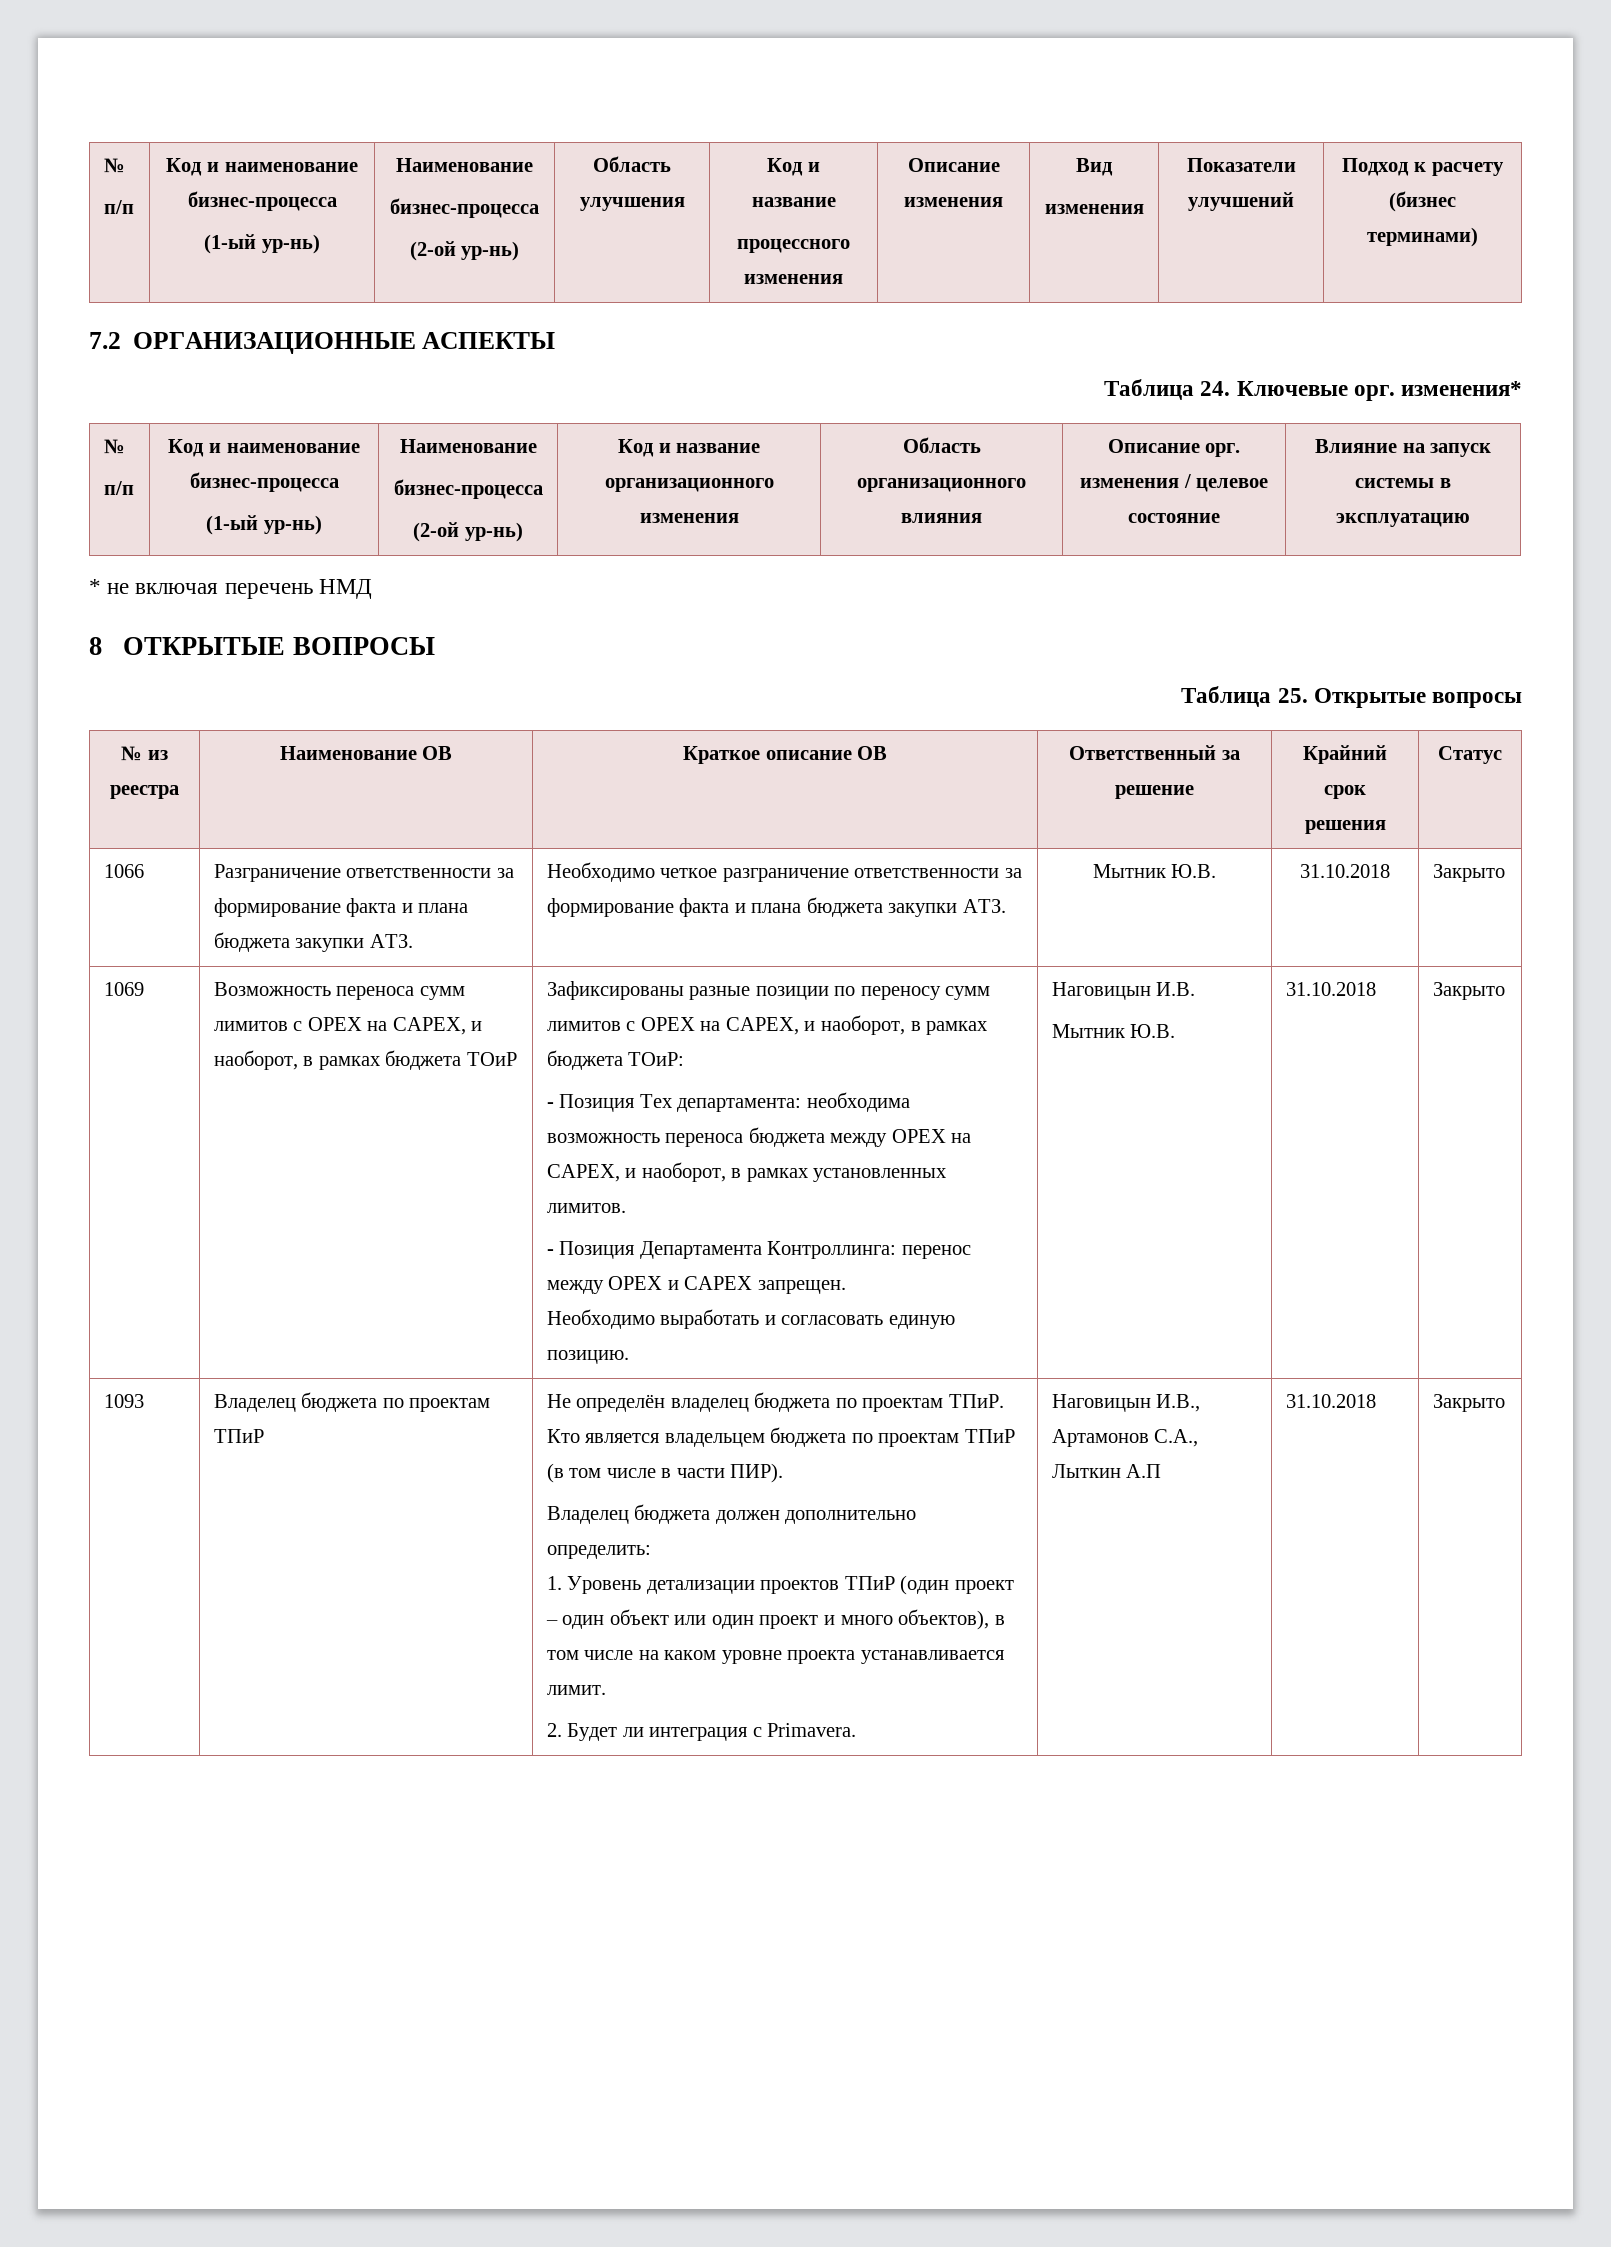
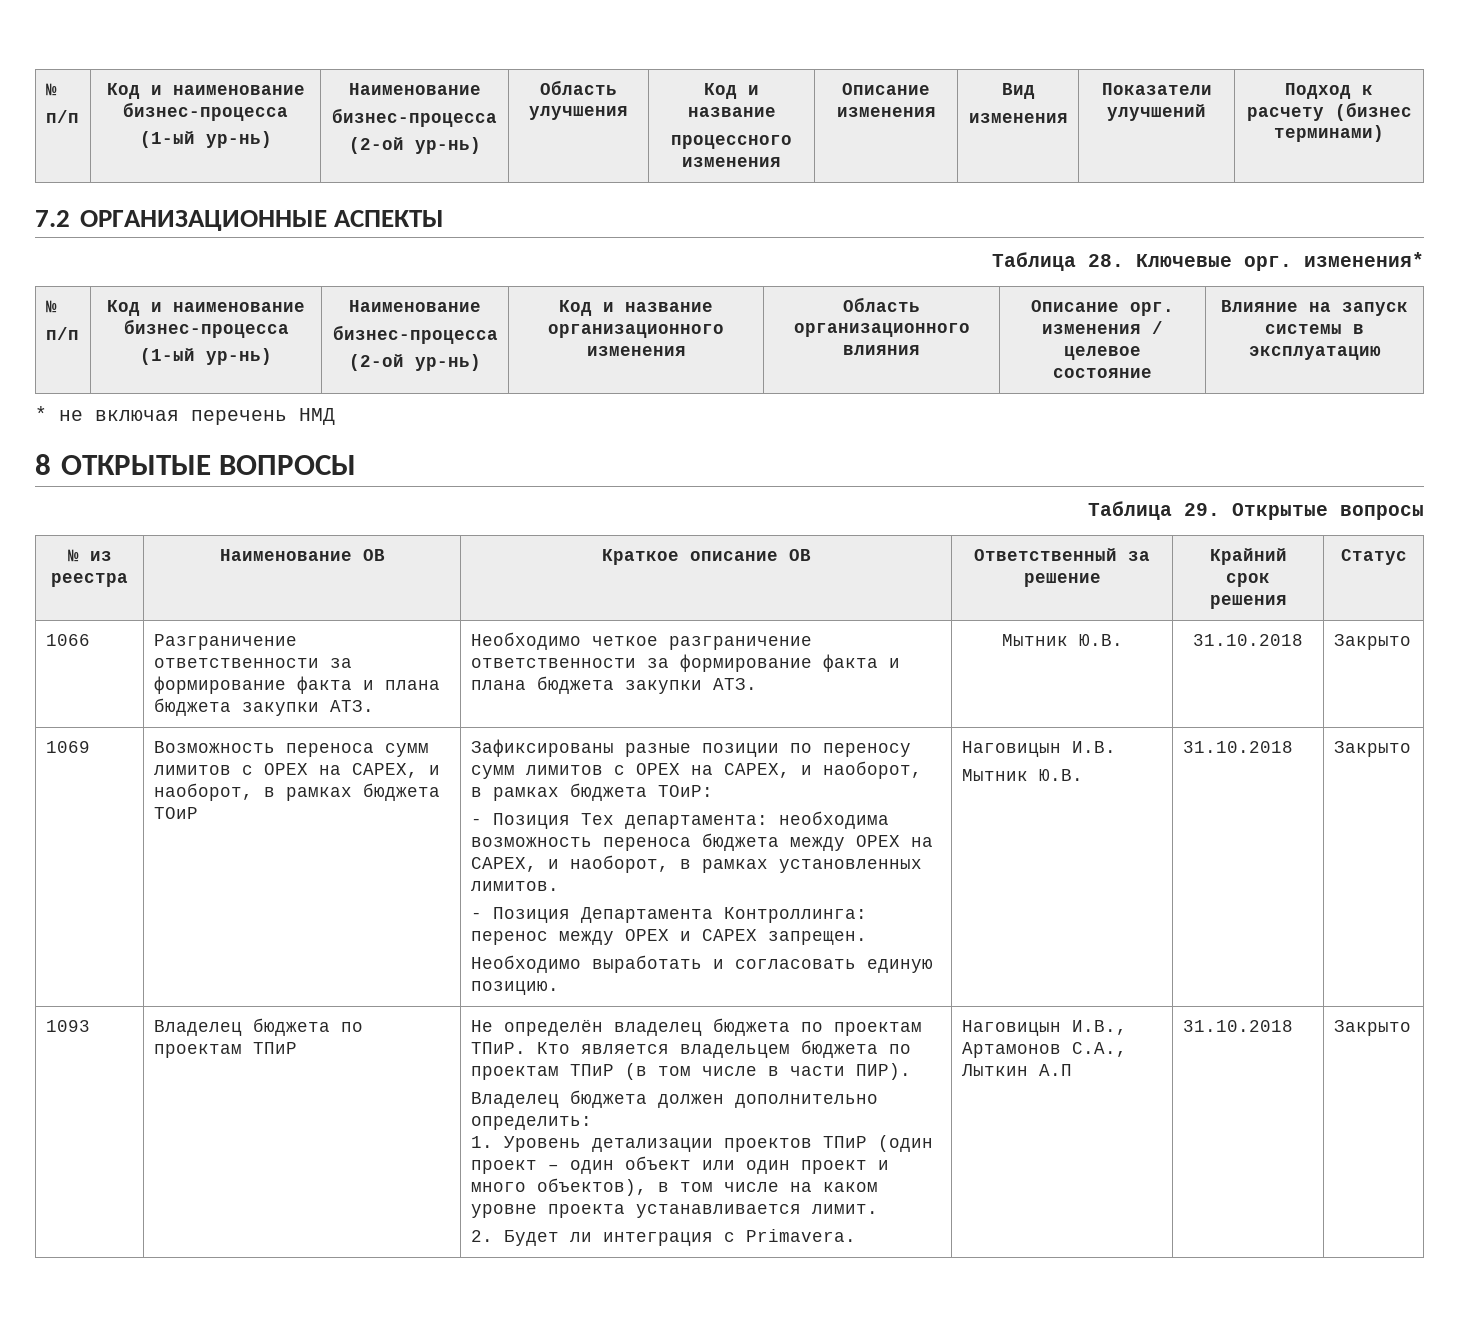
- Таблица 24. Ключевые орг. изменения*
+ Таблица 28. Ключевые орг. изменения*
- Таблица 25. Открытые вопросы
+ Таблица 29. Открытые вопросы

